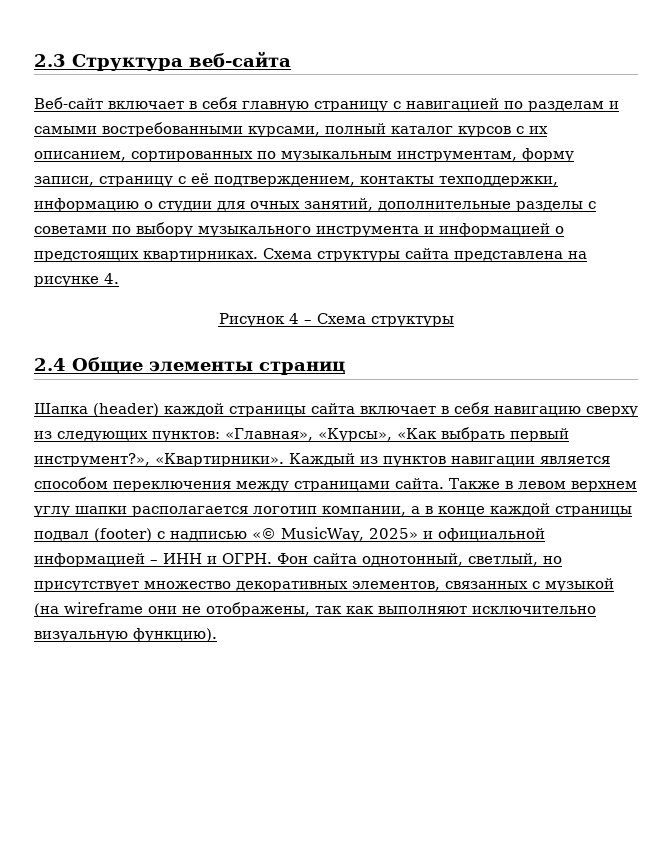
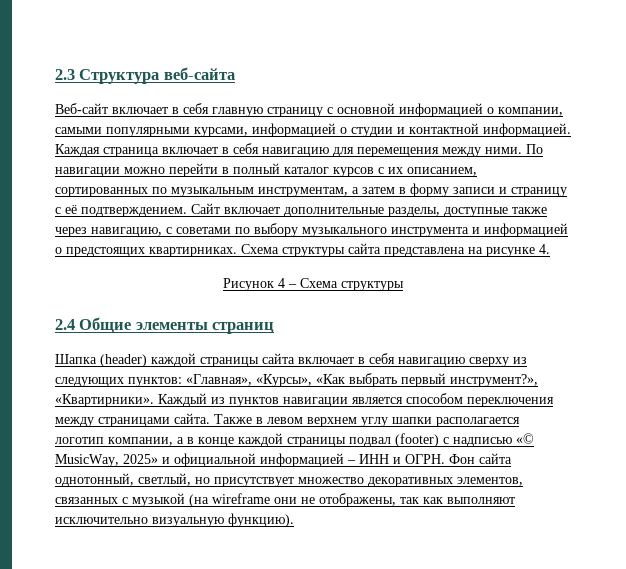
- Веб-сайт включает в себя главную страницу с навигацией по разделам и самыми востребованными курсами, полный каталог курсов с их описанием, сортированных по музыкальным инструментам, форму записи, страницу с её подтверждением, контакты техподдержки, информацию о студии для очных занятий, дополнительные разделы с советами по выбору музыкального инструмента и информацией о предстоящих квартирниках.
+ Веб-сайт включает в себя главную страницу с основной информацией о компании, самыми популярными курсами, информацией о студии и контактной информацией. Каждая страница включает в себя навигацию для перемещения между ними. По навигации можно перейти в полный каталог курсов с их описанием, сортированных по музыкальным инструментам, а затем в форму записи и страницу с её подтверждением. Сайт включает дополнительные разделы, доступные также через навигацию, с советами по выбору музыкального инструмента и информацией о предстоящих квартирниках.

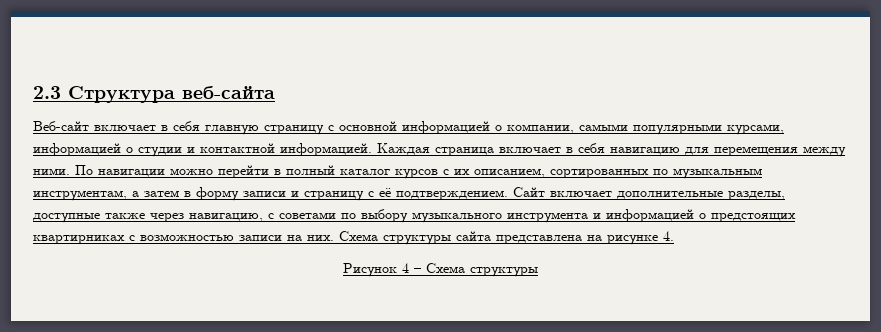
- Сайт включает дополнительные разделы, доступные также через навигацию, с советами по выбору музыкального инструмента и информацией о предстоящих квартирниках.
+ Сайт включает дополнительные разделы, доступные также через навигацию, с советами по выбору музыкального инструмента и информацией о предстоящих квартирниках с возможностью записи на них.
- 2.4 Общие элементы страниц
- Шапка (header) каждой страницы сайта включает в себя навигацию сверху из следующих пунктов: «Главная», «Курсы», «Как выбрать первый инструмент?», «Квартирники». Каждый из пунктов навигации является способом переключения между страницами сайта. Также в левом верхнем углу шапки располагается логотип компании, а в конце каждой страницы подвал (footer) с надписью «© MusicWay, 2025» и официальной информацией – ИНН и ОГРН. Фон сайта однотонный, светлый, но присутствует множество декоративных элементов, связанных с музыкой (на wireframe они не отображены, так как выполняют исключительно визуальную функцию).

